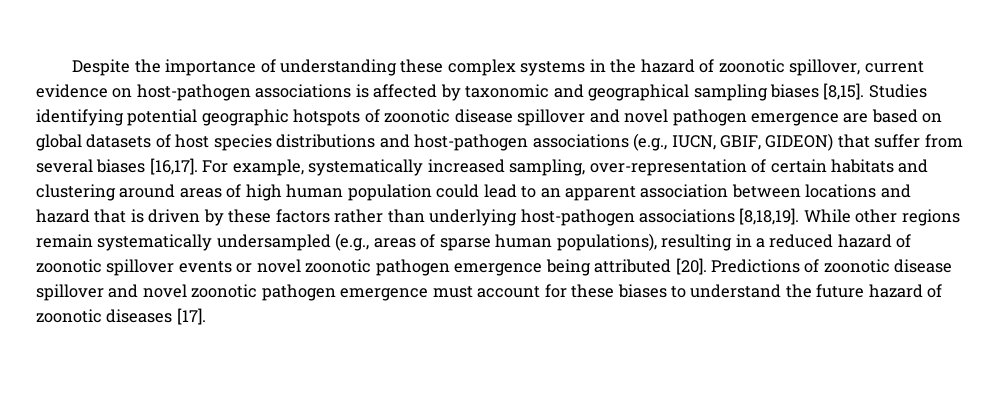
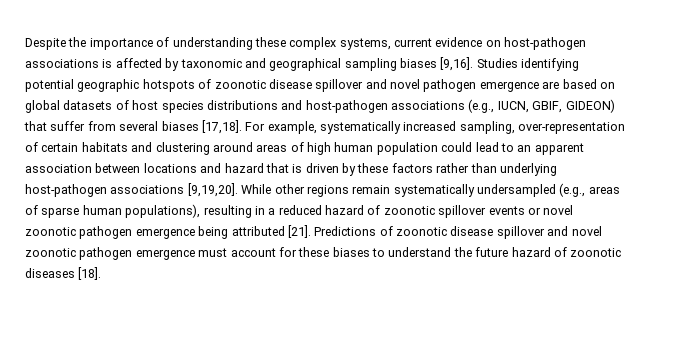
- Despite the importance of understanding these complex systems in the hazard of zoonotic spillover, current evidence on host-pathogen associations is affected by taxonomic and geographical sampling biases [8,15].
+ Despite the importance of understanding these complex systems, current evidence on host-pathogen associations is affected by taxonomic and geographical sampling biases [9,16].
- Studies identifying potential geographic hotspots of zoonotic disease spillover and novel pathogen emergence are based on global datasets of host species distributions and host-pathogen associations (e.g., IUCN, GBIF, GIDEON) that suffer from several biases [16,17].
+ Studies identifying potential geographic hotspots of zoonotic disease spillover and novel pathogen emergence are based on global datasets of host species distributions and host-pathogen associations (e.g., IUCN, GBIF, GIDEON) that suffer from several biases [17,18].
- For example, systematically increased sampling, over-representation of certain habitats and clustering around areas of high human population could lead to an apparent association between locations and hazard that is driven by these factors rather than underlying host-pathogen associations [8,18,19].
+ For example, systematically increased sampling, over-representation of certain habitats and clustering around areas of high human population could lead to an apparent association between locations and hazard that is driven by these factors rather than underlying host-pathogen associations [9,19,20].
- While other regions remain systematically undersampled (e.g., areas of sparse human populations), resulting in a reduced hazard of zoonotic spillover events or novel zoonotic pathogen emergence being attributed [20].
+ While other regions remain systematically undersampled (e.g., areas of sparse human populations), resulting in a reduced hazard of zoonotic spillover events or novel zoonotic pathogen emergence being attributed [21].
- Predictions of zoonotic disease spillover and novel zoonotic pathogen emergence must account for these biases to understand the future hazard of zoonotic diseases [17].
+ Predictions of zoonotic disease spillover and novel zoonotic pathogen emergence must account for these biases to understand the future hazard of zoonotic diseases [18].

